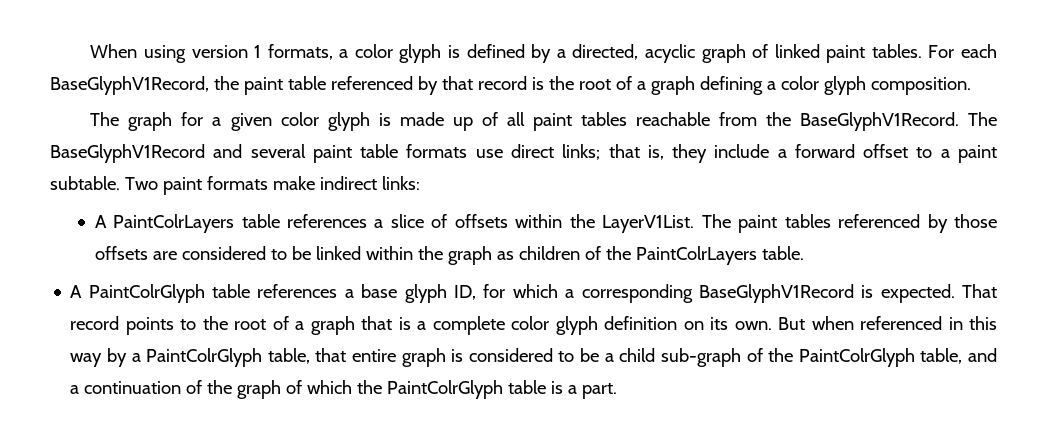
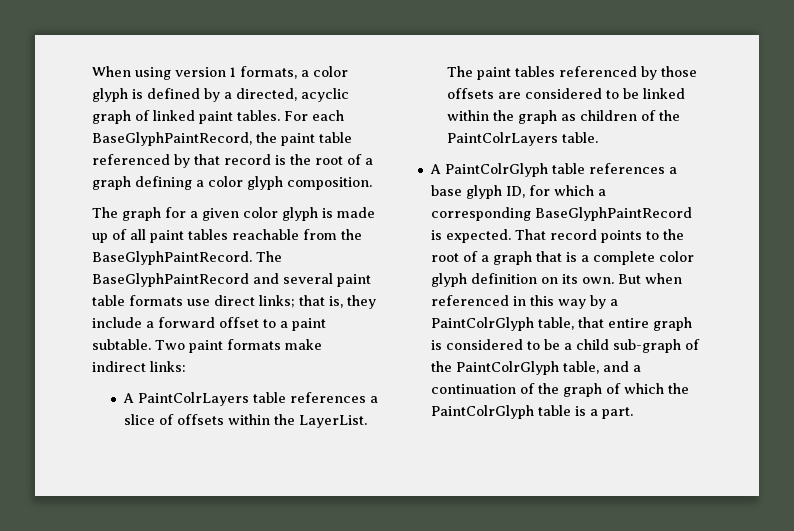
- For each BaseGlyphV1Record, the paint table referenced by that record is the root of a graph defining a color glyph composition.
+ For each BaseGlyphPaintRecord, the paint table referenced by that record is the root of a graph defining a color glyph composition.
- The graph for a given color glyph is made up of all paint tables reachable from the BaseGlyphV1Record. The BaseGlyphV1Record and several paint table formats use direct links; that is, they include a forward offset to a paint subtable.
+ The graph for a given color glyph is made up of all paint tables reachable from the BaseGlyphPaintRecord. The BaseGlyphPaintRecord and several paint table formats use direct links; that is, they include a forward offset to a paint subtable.
- A PaintColrLayers table references a slice of offsets within the LayerV1List.
+ A PaintColrLayers table references a slice of offsets within the LayerList.
- A PaintColrGlyph table references a base glyph ID, for which a corresponding BaseGlyphV1Record is expected.
+ A PaintColrGlyph table references a base glyph ID, for which a corresponding BaseGlyphPaintRecord is expected.

